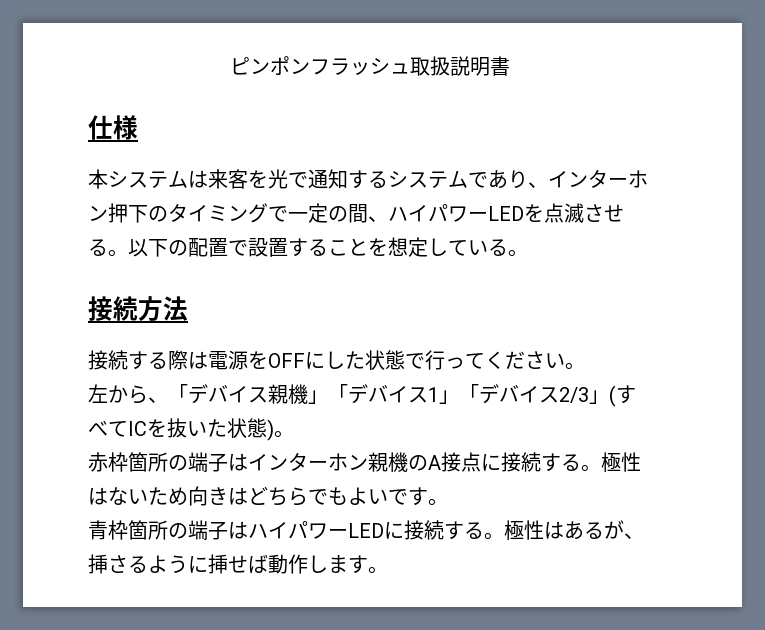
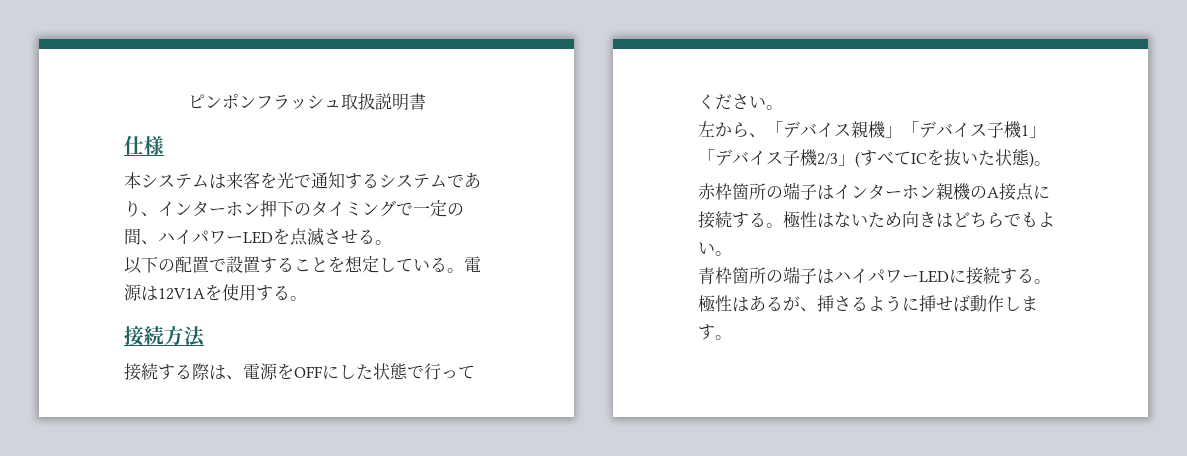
- 本システムは来客を光で通知するシステムであり、インターホン押下のタイミングで一定の間、ハイパワーLEDを点滅させる。以下の配置で設置することを想定している。
+ 本システムは来客を光で通知するシステムであり、インターホン押下のタイミングで一定の間、ハイパワーLEDを点滅させる。
+ 以下の配置で設置することを想定している。電源は12V1Aを使用する。
- 接続する際は電源をOFFにした状態で行ってください。
+ 接続する際は、電源をOFFにした状態で行ってください。
- 左から、「デバイス親機」「デバイス1」「デバイス2/3」(すべてICを抜いた状態)。
+ 左から、「デバイス親機」「デバイス子機1」「デバイス子機2/3」(すべてICを抜いた状態)。
- 極性はないため向きはどちらでもよいです。
+ 極性はないため向きはどちらでもよい。

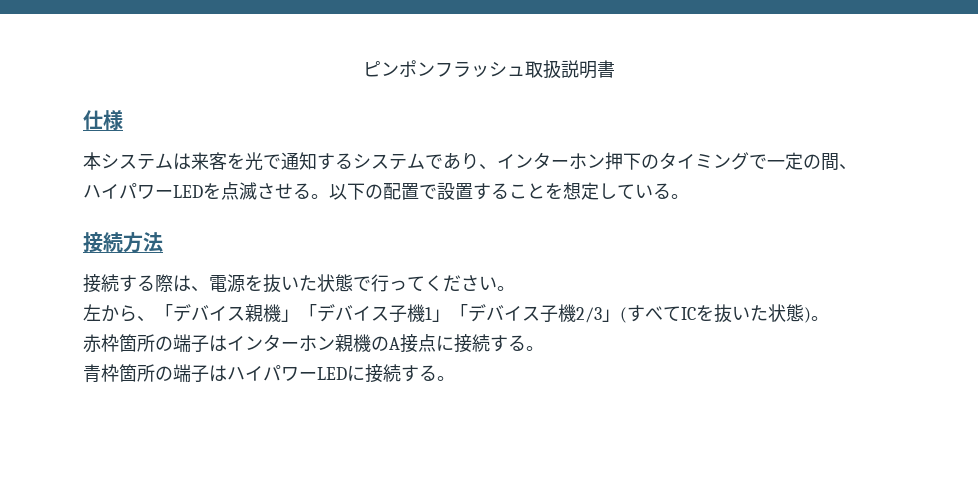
- 本システムは来客を光で通知するシステムであり、インターホン押下のタイミングで一定の間、ハイパワーLEDを点滅させる。
- 以下の配置で設置することを想定している。電源は12V1Aを使用する。
+ 本システムは来客を光で通知するシステムであり、インターホン押下のタイミングで一定の間、
+ ハイパワーLEDを点滅させる。以下の配置で設置することを想定している。
- 接続する際は、電源をOFFにした状態で行ってください。
+ 接続する際は、電源を抜いた状態で行ってください。
- 極性はないため向きはどちらでもよい。
- 極性はあるが、挿さるように挿せば動作します。

